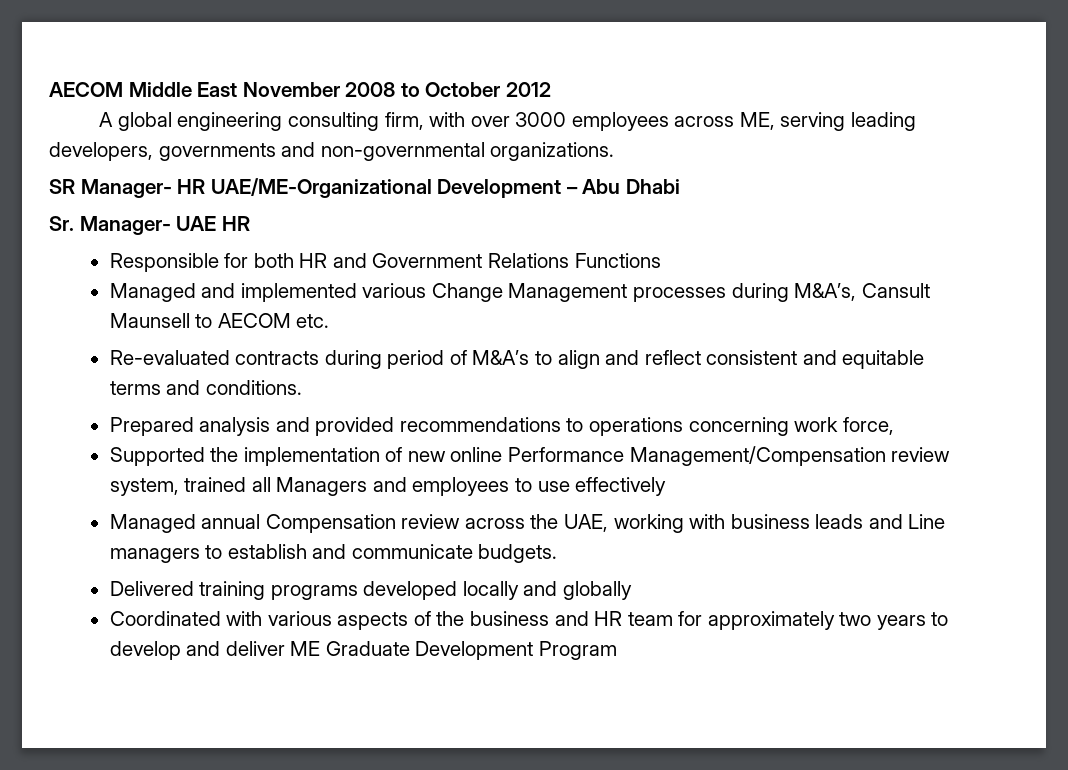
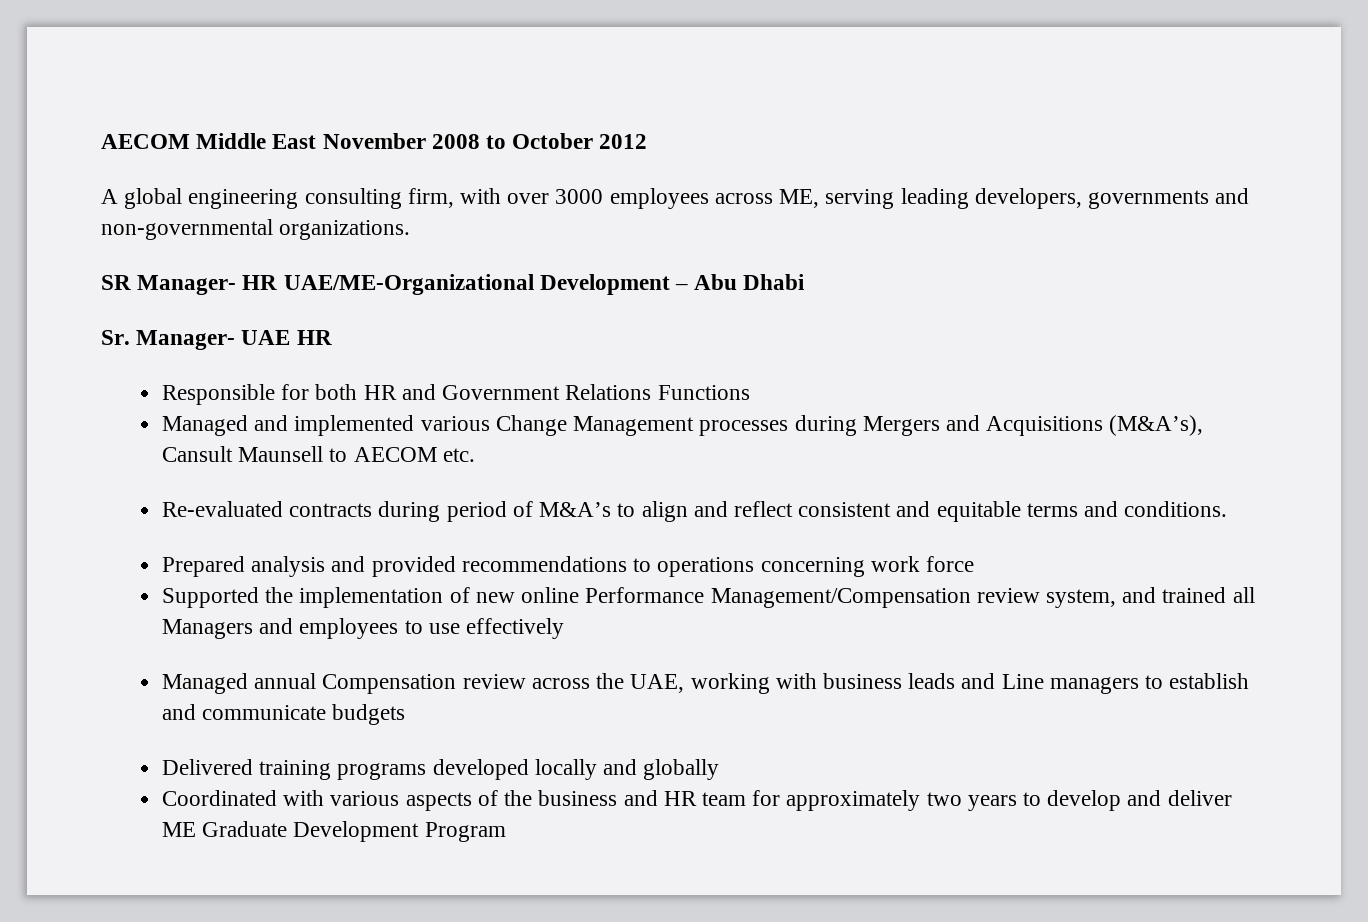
- Managed and implemented various Change Management processes during M&A’s, Cansult Maunsell to AECOM etc.
+ Managed and implemented various Change Management processes during Mergers and Acquisitions (M&A’s), Cansult Maunsell to AECOM etc.
- Prepared analysis and provided recommendations to operations concerning work force,
+ Prepared analysis and provided recommendations to operations concerning work force
- Supported the implementation of new online Performance Management/Compensation review system, trained all Managers and employees to use effectively
+ Supported the implementation of new online Performance Management/Compensation review system, and trained all Managers and employees to use effectively
- Managed annual Compensation review across the UAE, working with business leads and Line managers to establish and communicate budgets.
+ Managed annual Compensation review across the UAE, working with business leads and Line managers to establish and communicate budgets

